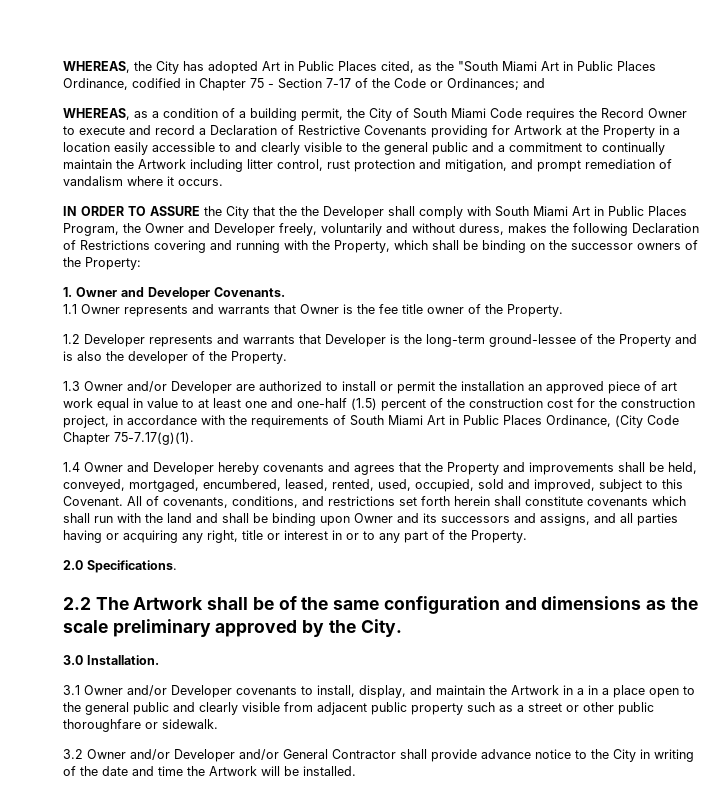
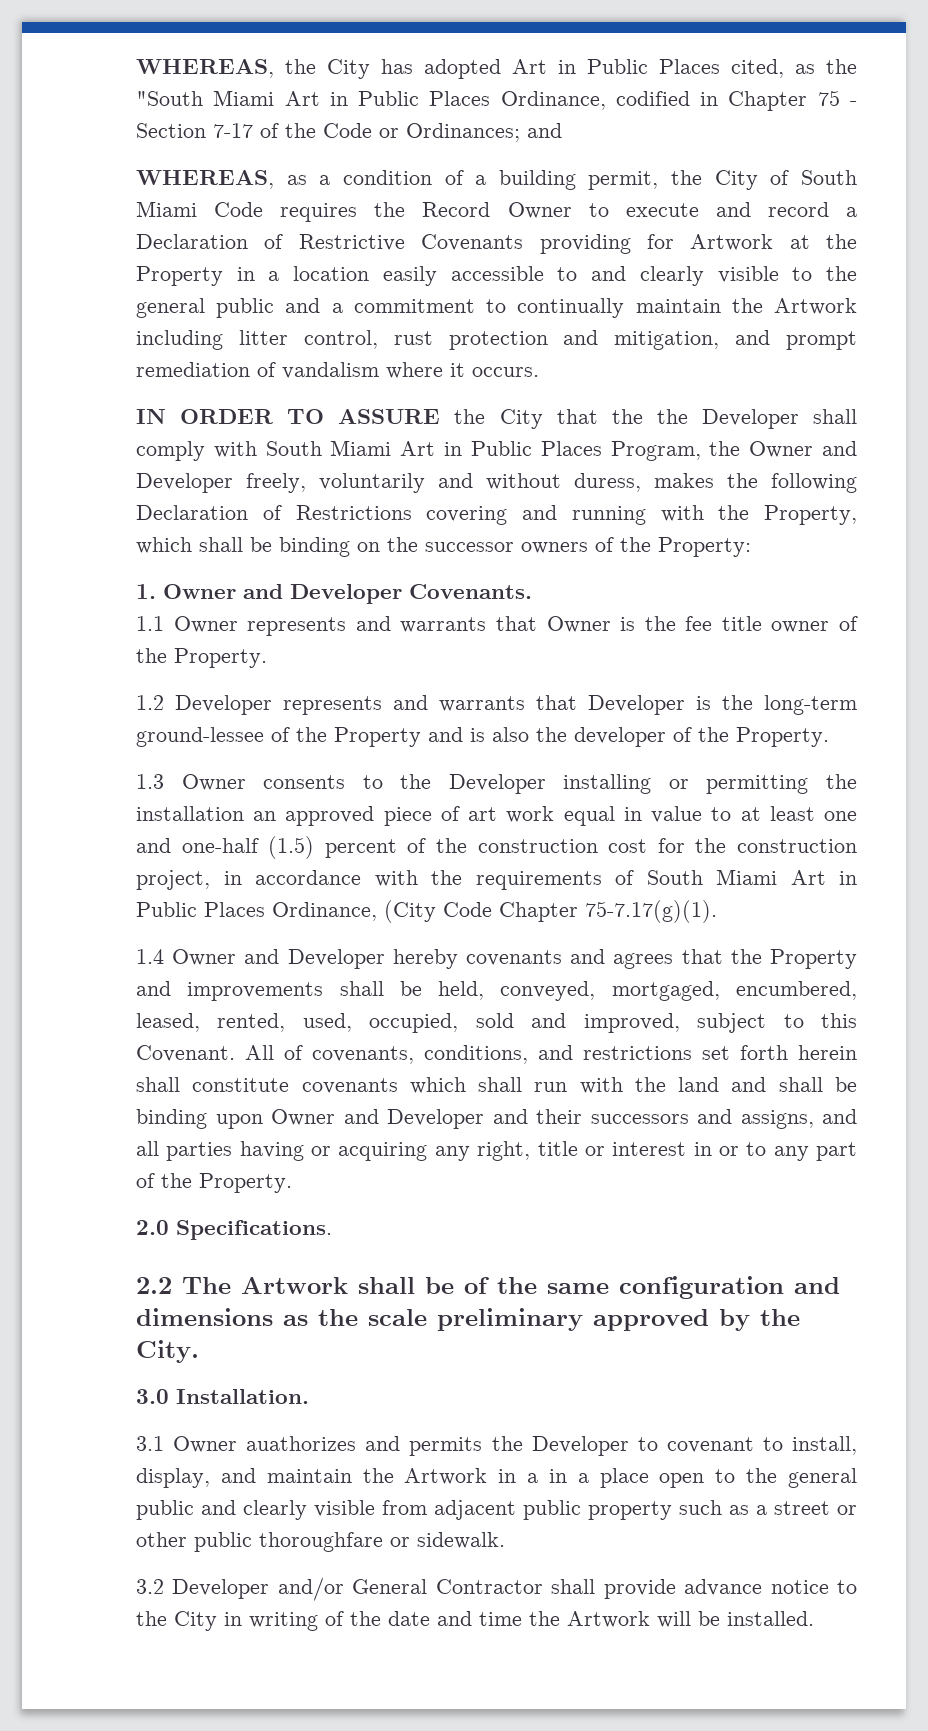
- 1.3 Owner and/or Developer are authorized to install or permit the installation an approved piece of art work equal in value to at least one and one-half (1.5) percent of the construction cost for the construction project, in accordance with the requirements of South Miami Art in Public Places Ordinance, (City Code Chapter 75-7.17(g)(1).
+ 1.3 Owner consents to the Developer installing or permitting the installation an approved piece of art work equal in value to at least one and one-half (1.5) percent of the construction cost for the construction project, in accordance with the requirements of South Miami Art in Public Places Ordinance, (City Code Chapter 75-7.17(g)(1).
- All of covenants, conditions, and restrictions set forth herein shall constitute covenants which shall run with the land and shall be binding upon Owner and its successors and assigns, and all parties having or acquiring any right, title or interest in or to any part of the Property.
+ All of covenants, conditions, and restrictions set forth herein shall constitute covenants which shall run with the land and shall be binding upon Owner and Developer and their successors and assigns, and all parties having or acquiring any right, title or interest in or to any part of the Property.
- 3.1 Owner and/or Developer covenants to install, display, and maintain the Artwork in a in a place open to the general public and clearly visible from adjacent public property such as a street or other public thoroughfare or sidewalk.
+ 3.1 Owner auathorizes and permits the Developer to covenant to install, display, and maintain the Artwork in a in a place open to the general public and clearly visible from adjacent public property such as a street or other public thoroughfare or sidewalk.
- 3.2 Owner and/or Developer and/or General Contractor shall provide advance notice to the City in writing of the date and time the Artwork will be installed.
+ 3.2 Developer and/or General Contractor shall provide advance notice to the City in writing of the date and time the Artwork will be installed.

